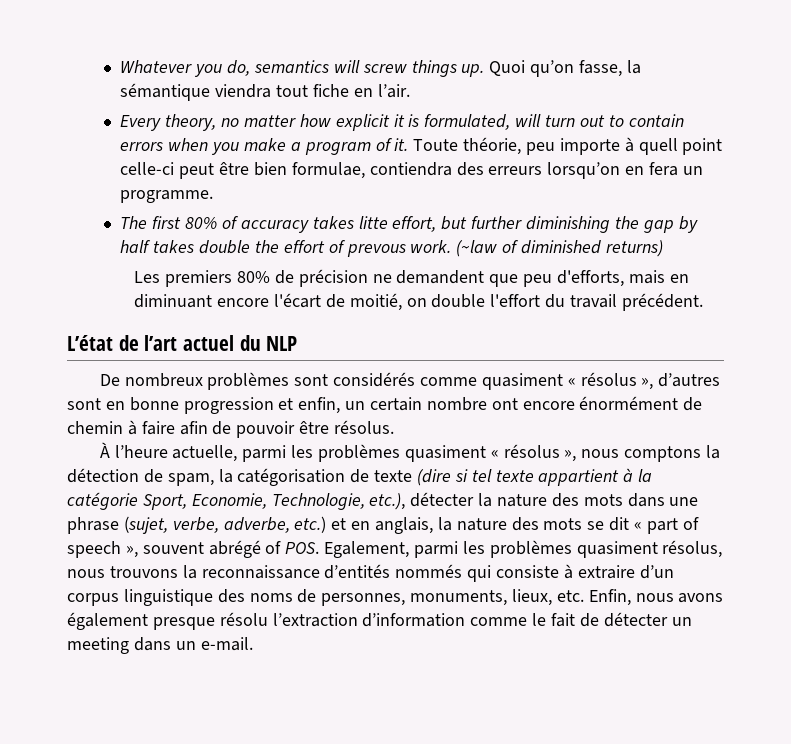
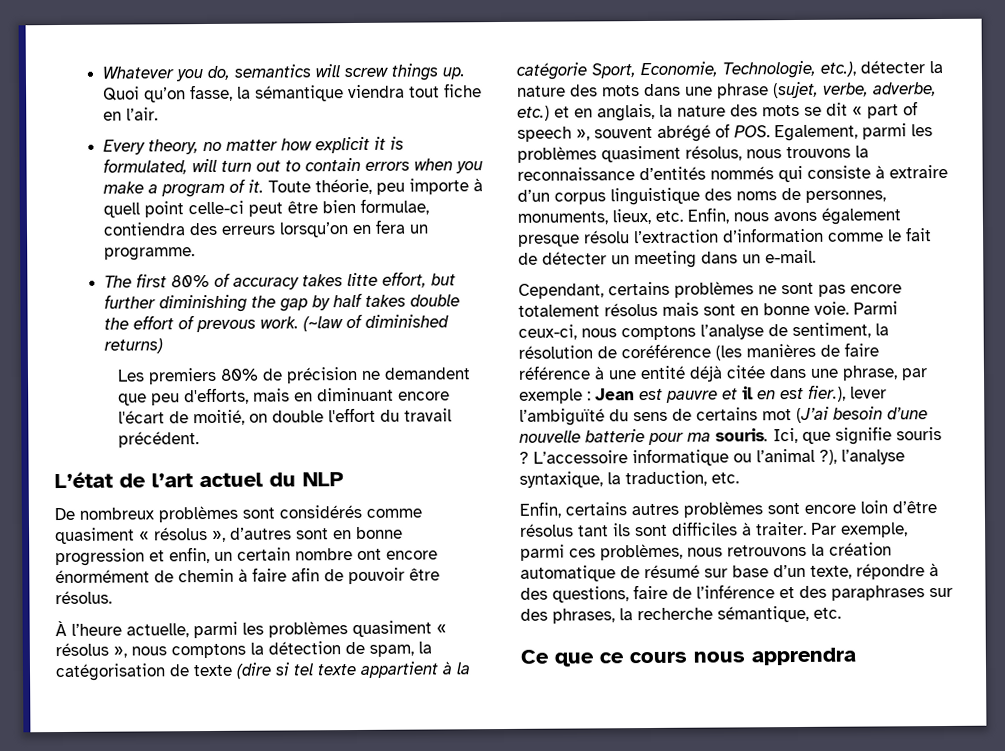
+ Cependant, certains problèmes ne sont pas encore totalement résolus mais sont en bonne voie. Parmi ceux-ci, nous comptons l’analyse de sentiment, la résolution de coréférence (les manières de faire référence à une entité déjà citée dans une phrase, par exemple : Jean est pauvre et il en est fier.), lever l’ambiguïté du sens de certains mot (J’ai besoin d’une nouvelle batterie pour ma souris. Ici, que signifie souris ? L’accessoire informatique ou l’animal ?), l’analyse syntaxique, la traduction, etc.
+ Enfin, certains autres problèmes sont encore loin d’être résolus tant ils sont difficiles à traiter. Par exemple, parmi ces problèmes, nous retrouvons la création automatique de résumé sur base d’un texte, répondre à des questions, faire de l’inférence et des paraphrases sur des phrases, la recherche sémantique, etc.
+ Ce que ce cours nous apprendra

